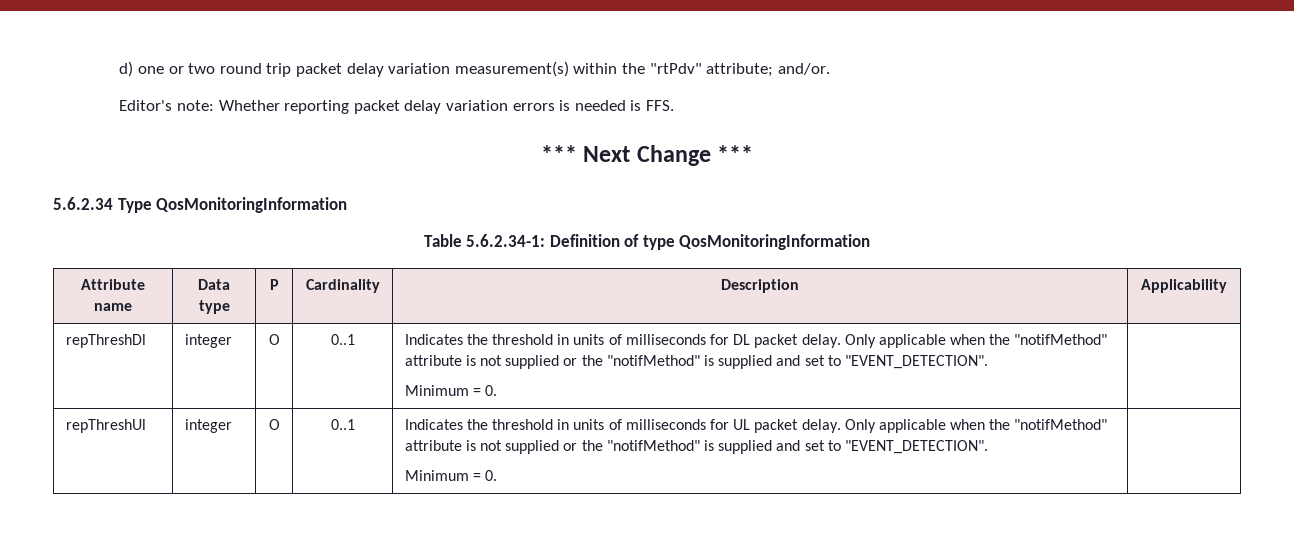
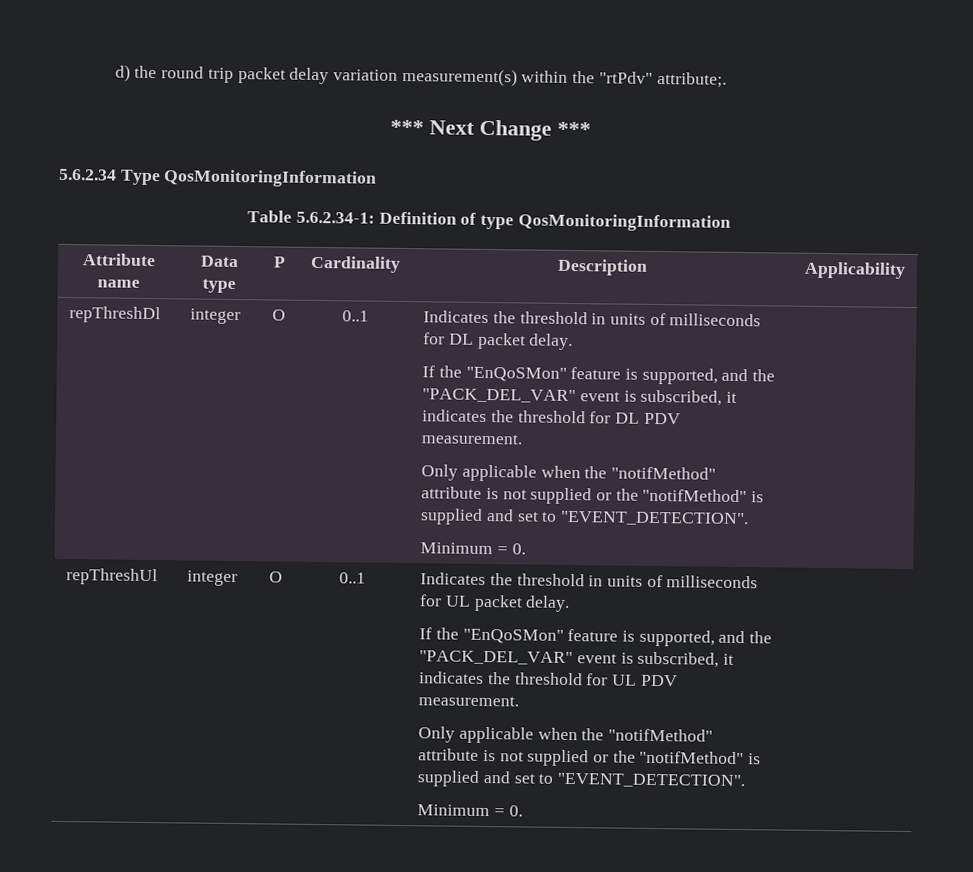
- d) one or two round trip packet delay variation measurement(s) within the "rtPdv" attribute; and/or.
- Editor's note: Whether reporting packet delay variation errors is needed is FFS.
+ d) the round trip packet delay variation measurement(s) within the "rtPdv" attribute;.
- Indicates the threshold in units of milliseconds for DL packet delay. Only applicable when the "notifMethod" attribute is not supplied or the "notifMethod" is supplied and set to "EVENT_DETECTION".
+ Indicates the threshold in units of milliseconds for DL packet delay.
+ If the "EnQoSMon" feature is supported, and the "PACK_DEL_VAR" event is subscribed, it indicates the threshold for DL PDV measurement.
+ Only applicable when the "notifMethod" attribute is not supplied or the "notifMethod" is supplied and set to "EVENT_DETECTION".
- Indicates the threshold in units of milliseconds for UL packet delay. Only applicable when the "notifMethod" attribute is not supplied or the "notifMethod" is supplied and set to "EVENT_DETECTION".
+ Indicates the threshold in units of milliseconds for UL packet delay.
+ If the "EnQoSMon" feature is supported, and the "PACK_DEL_VAR" event is subscribed, it indicates the threshold for UL PDV measurement.
+ Only applicable when the "notifMethod" attribute is not supplied or the "notifMethod" is supplied and set to "EVENT_DETECTION".

